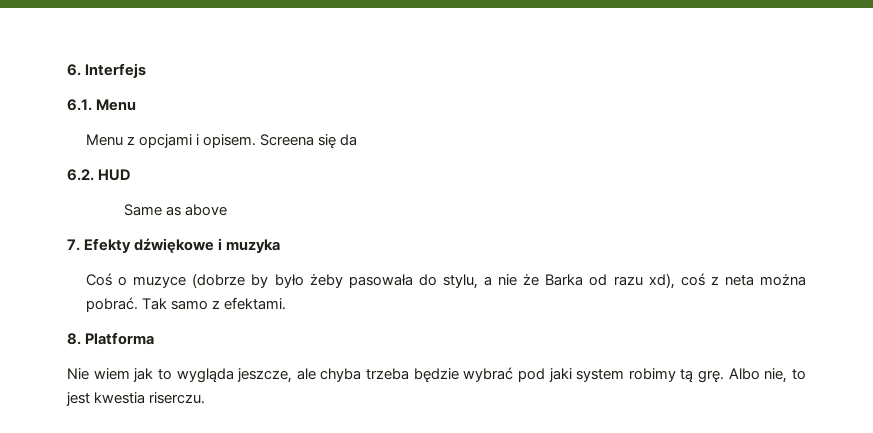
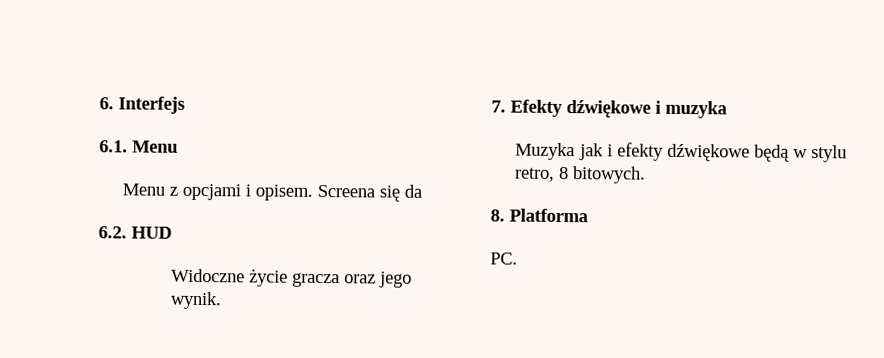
- Same as above
+ Widoczne życie gracza oraz jego wynik.
- Coś o muzyce (dobrze by było żeby pasowała do stylu, a nie że Barka od razu xd), coś z neta można pobrać. Tak samo z efektami.
+ Muzyka jak i efekty dźwiękowe będą w stylu retro, 8 bitowych.
  8. Platforma
- Nie wiem jak to wygląda jeszcze, ale chyba trzeba będzie wybrać pod jaki system robimy tą grę. Albo nie, to jest kwestia riserczu.
+ PC.

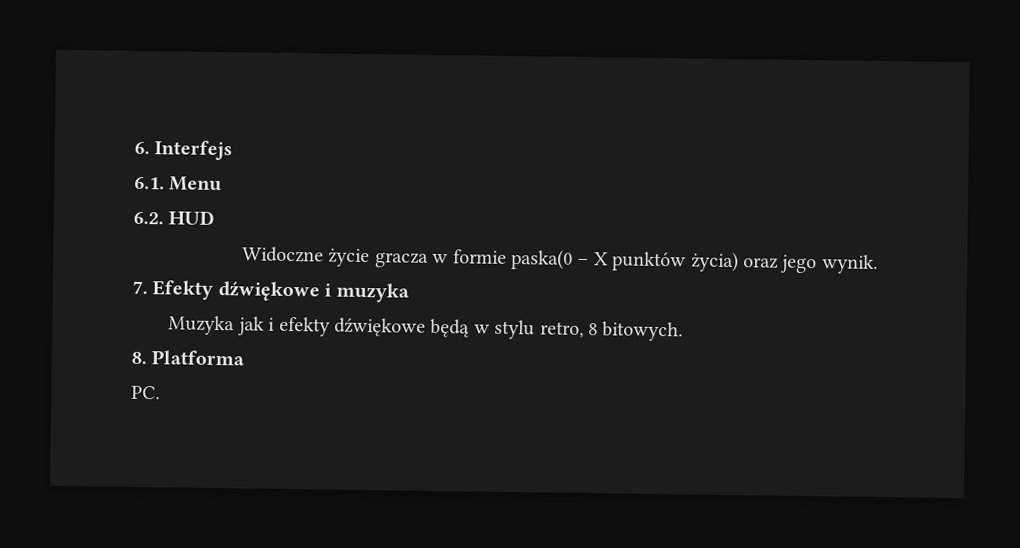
- Menu z opcjami i opisem. Screena się da
- Widoczne życie gracza oraz jego wynik.
+ Widoczne życie gracza w formie paska(0 – X punktów życia) oraz jego wynik.

